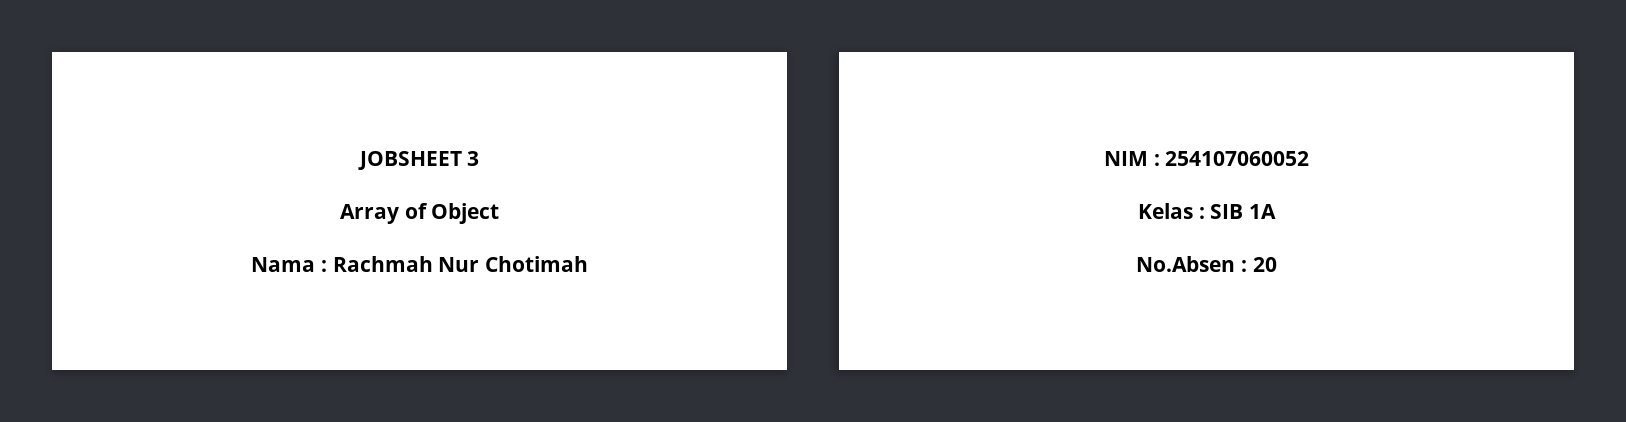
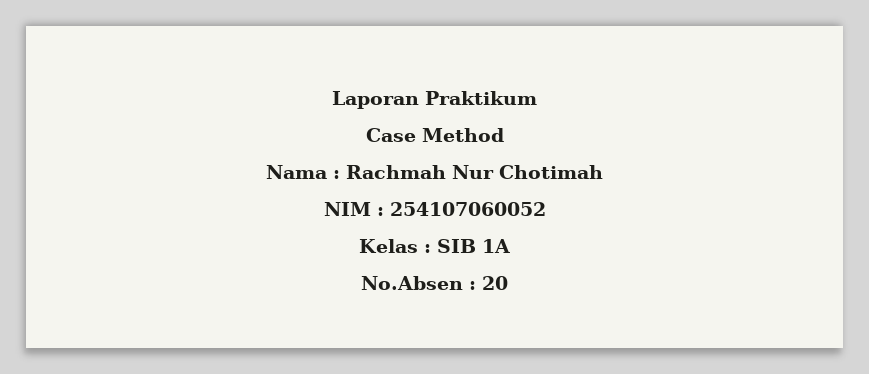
- JOBSHEET 3
- Array of Object
+ Laporan Praktikum
+ Case Method

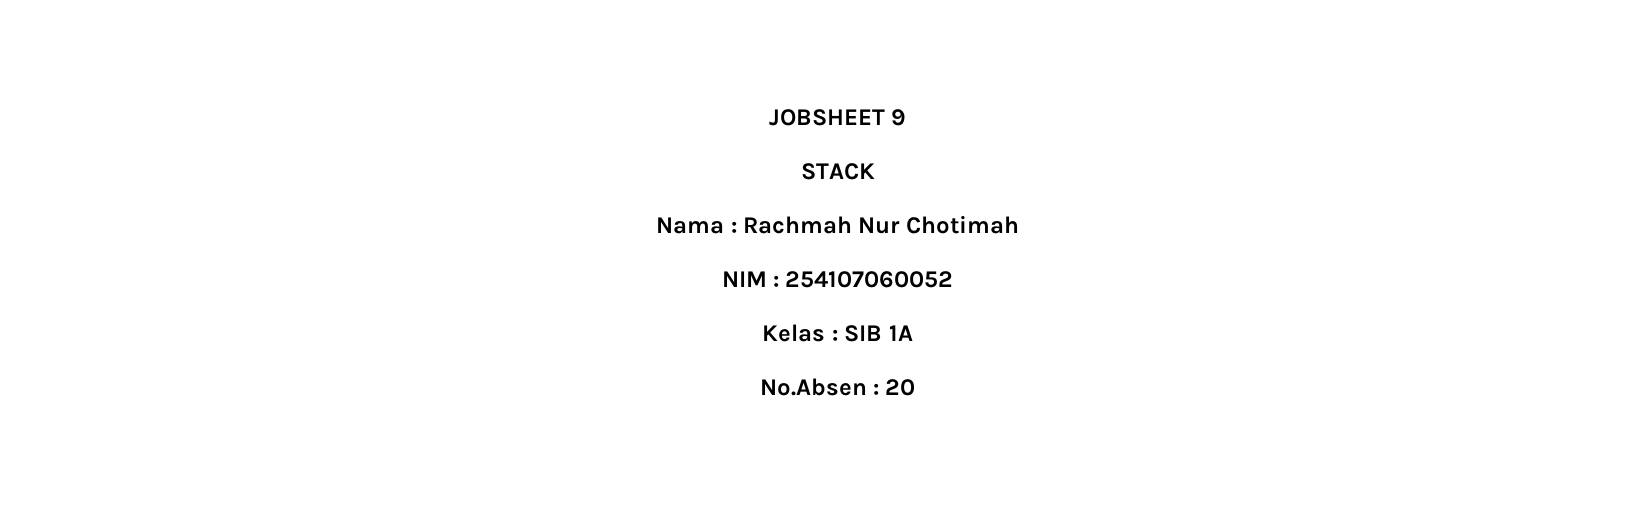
- Laporan Praktikum
- Case Method
+ JOBSHEET 9
+ STACK

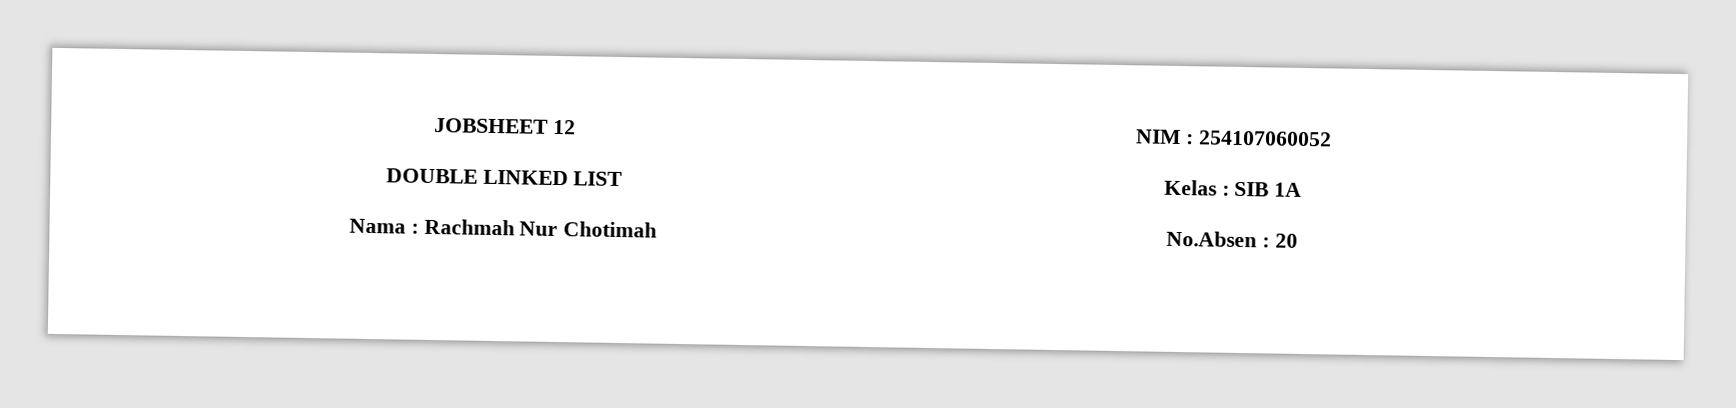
- JOBSHEET 9
- STACK
+ JOBSHEET 12
+ DOUBLE LINKED LIST

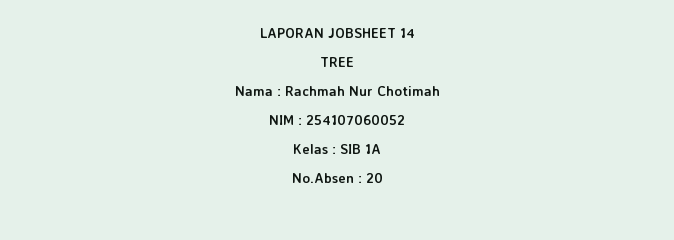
- JOBSHEET 12
- DOUBLE LINKED LIST
+ LAPORAN JOBSHEET 14
+ TREE

